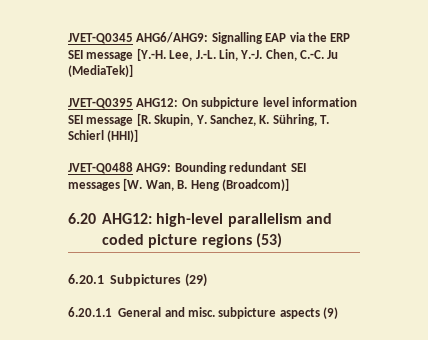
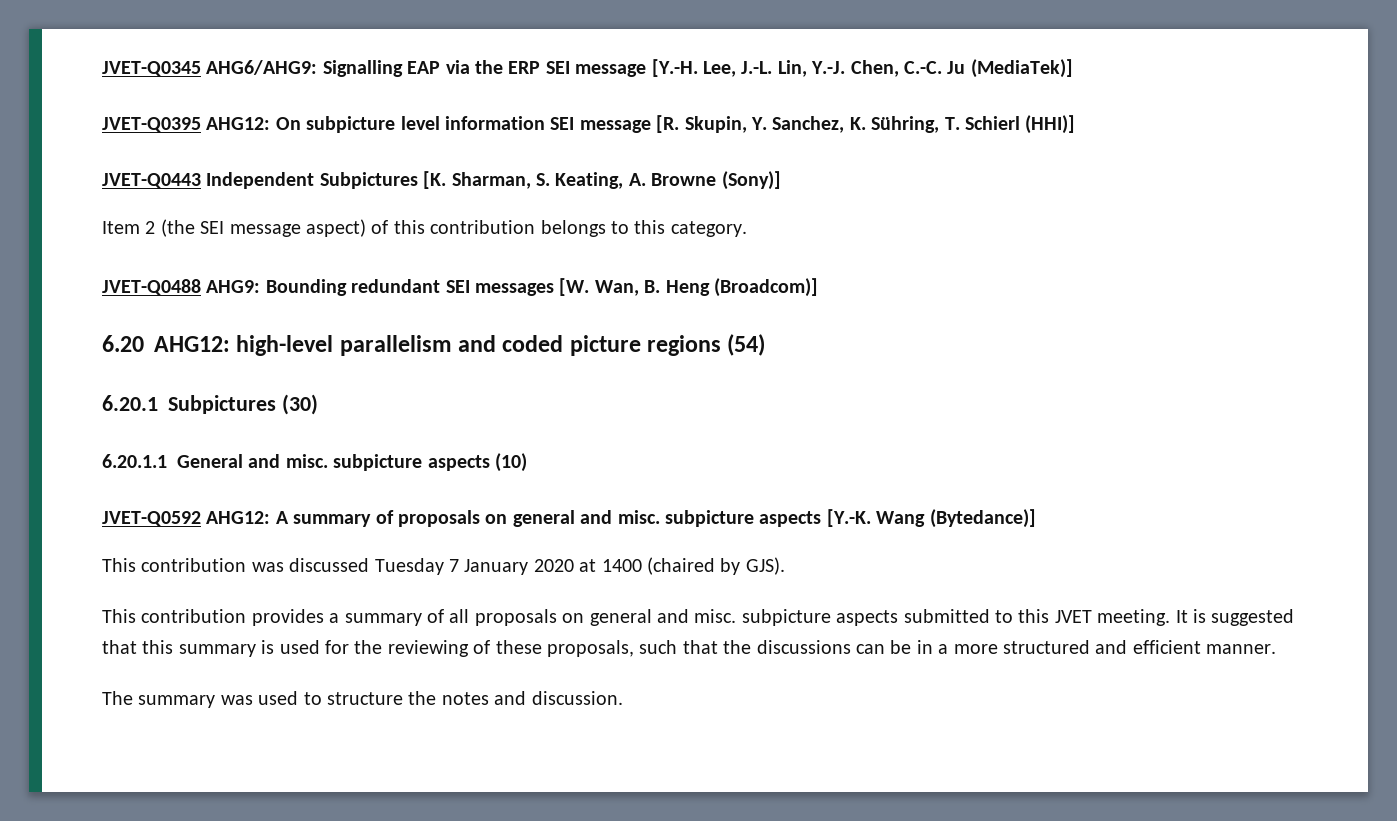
+ JVET-Q0443 Independent Subpictures [K. Sharman, S. Keating, A. Browne (Sony)]
+ Item 2 (the SEI message aspect) of this contribution belongs to this category.
- 6.20 AHG12: high-level parallelism and coded picture regions (53)
+ 6.20 AHG12: high-level parallelism and coded picture regions (54)
- 6.20.1 Subpictures (29)
+ 6.20.1 Subpictures (30)
- 6.20.1.1 General and misc. subpicture aspects (9)
+ 6.20.1.1 General and misc. subpicture aspects (10)
+ JVET-Q0592 AHG12: A summary of proposals on general and misc. subpicture aspects [Y.-K. Wang (Bytedance)]
+ This contribution was discussed Tuesday 7 January 2020 at 1400 (chaired by GJS).
+ This contribution provides a summary of all proposals on general and misc. subpicture aspects submitted to this JVET meeting. It is suggested that this summary is used for the reviewing of these proposals, such that the discussions can be in a more structured and efficient manner.
+ The summary was used to structure the notes and discussion.

